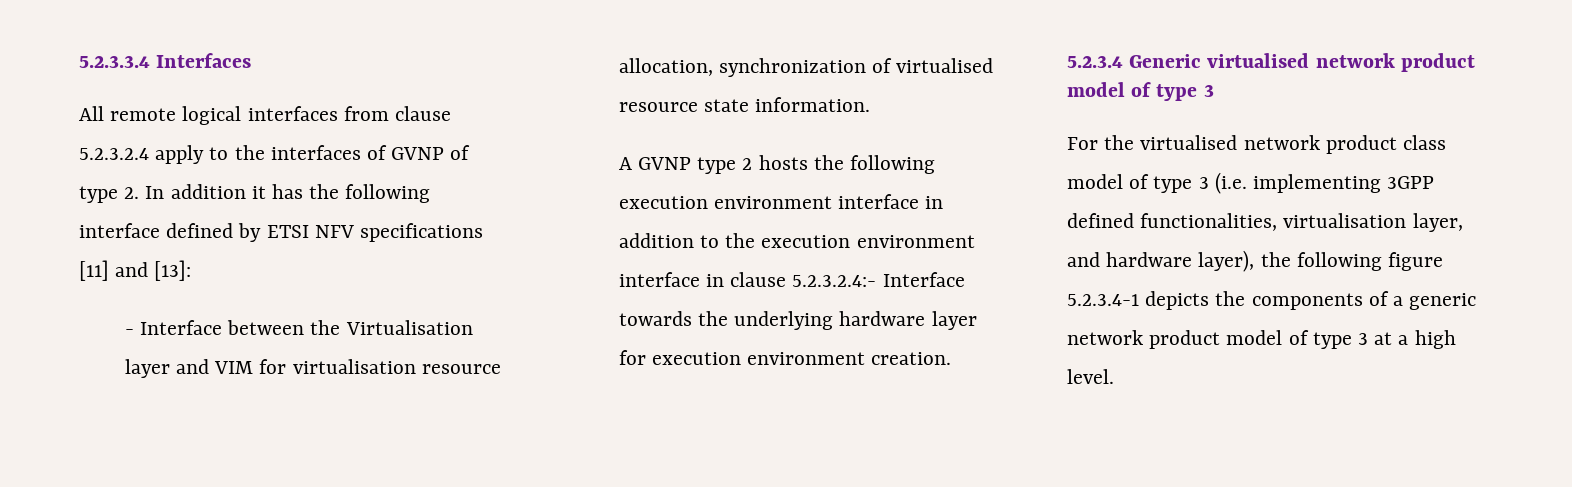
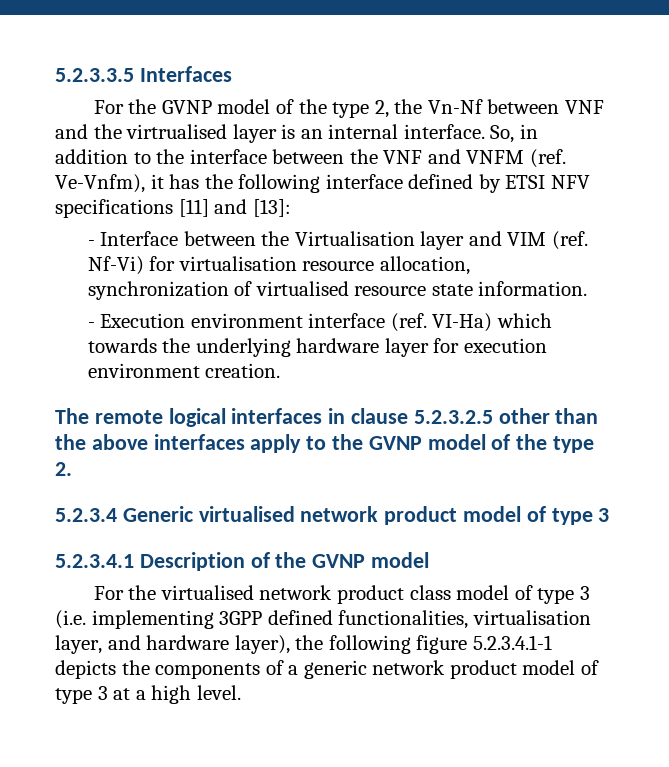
- 5.2.3.3.4 Interfaces
+ 5.2.3.3.5 Interfaces
- All remote logical interfaces from clause 5.2.3.2.4 apply to the interfaces of GVNP of type 2. In addition it has the following interface defined by ETSI NFV specifications [11] and [13]:
+ For the GVNP model of the type 2, the Vn-Nf between VNF and the virtrualised layer is an internal interface. So, in addition to the interface between the VNF and VNFM (ref. Ve-Vnfm), it has the following interface defined by ETSI NFV specifications [11] and [13]:
- - Interface between the Virtualisation layer and VIM for virtualisation resource allocation, synchronization of virtualised resource state information.
+ - Interface between the Virtualisation layer and VIM (ref. Nf-Vi) for virtualisation resource allocation, synchronization of virtualised resource state information.
- A GVNP type 2 hosts the following execution environment interface in addition to the execution environment interface in clause 5.2.3.2.4:- Interface towards the underlying hardware layer for execution environment creation.
+ - Execution environment interface (ref. VI-Ha) which towards the underlying hardware layer for execution environment creation.
+ The remote logical interfaces in clause 5.2.3.2.5 other than the above interfaces apply to the GVNP model of the type 2.
+ 5.2.3.4.1 Description of the GVNP model
- For the virtualised network product class model of type 3 (i.e. implementing 3GPP defined functionalities, virtualisation layer, and hardware layer), the following figure 5.2.3.4-1 depicts the components of a generic network product model of type 3 at a high level.
+ For the virtualised network product class model of type 3 (i.e. implementing 3GPP defined functionalities, virtualisation layer, and hardware layer), the following figure 5.2.3.4.1-1 depicts the components of a generic network product model of type 3 at a high level.

